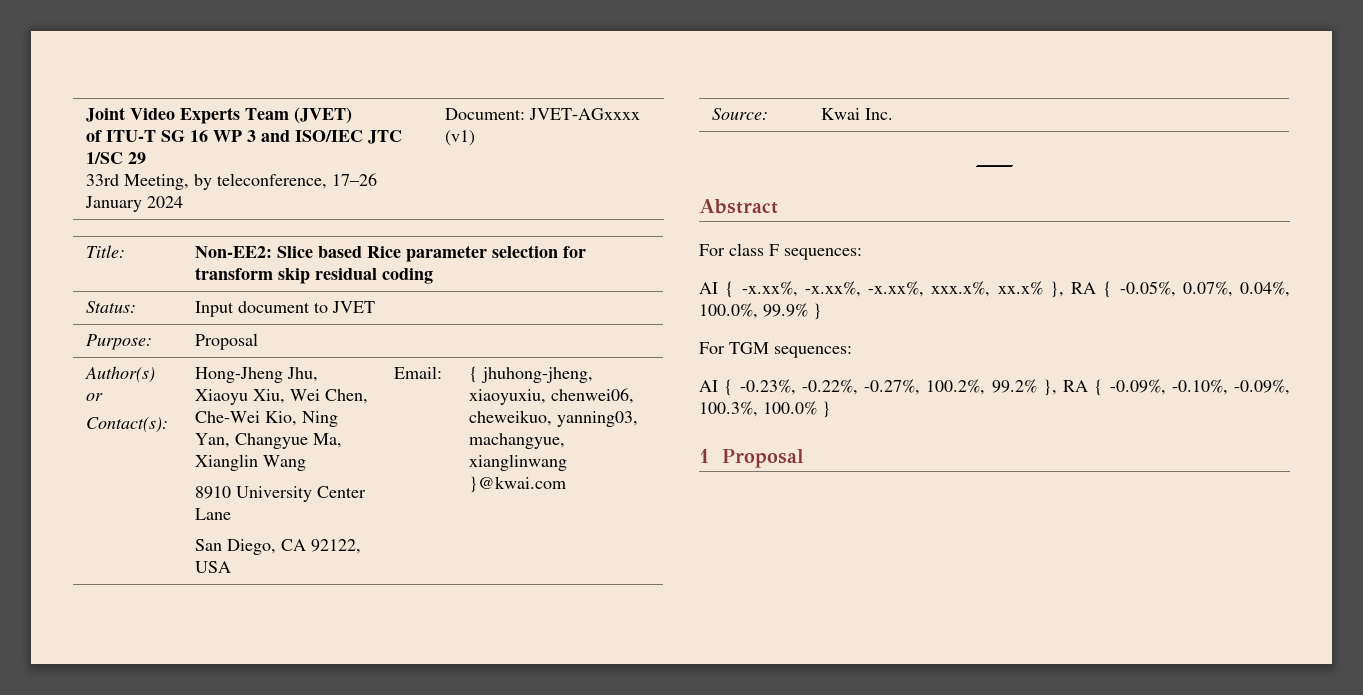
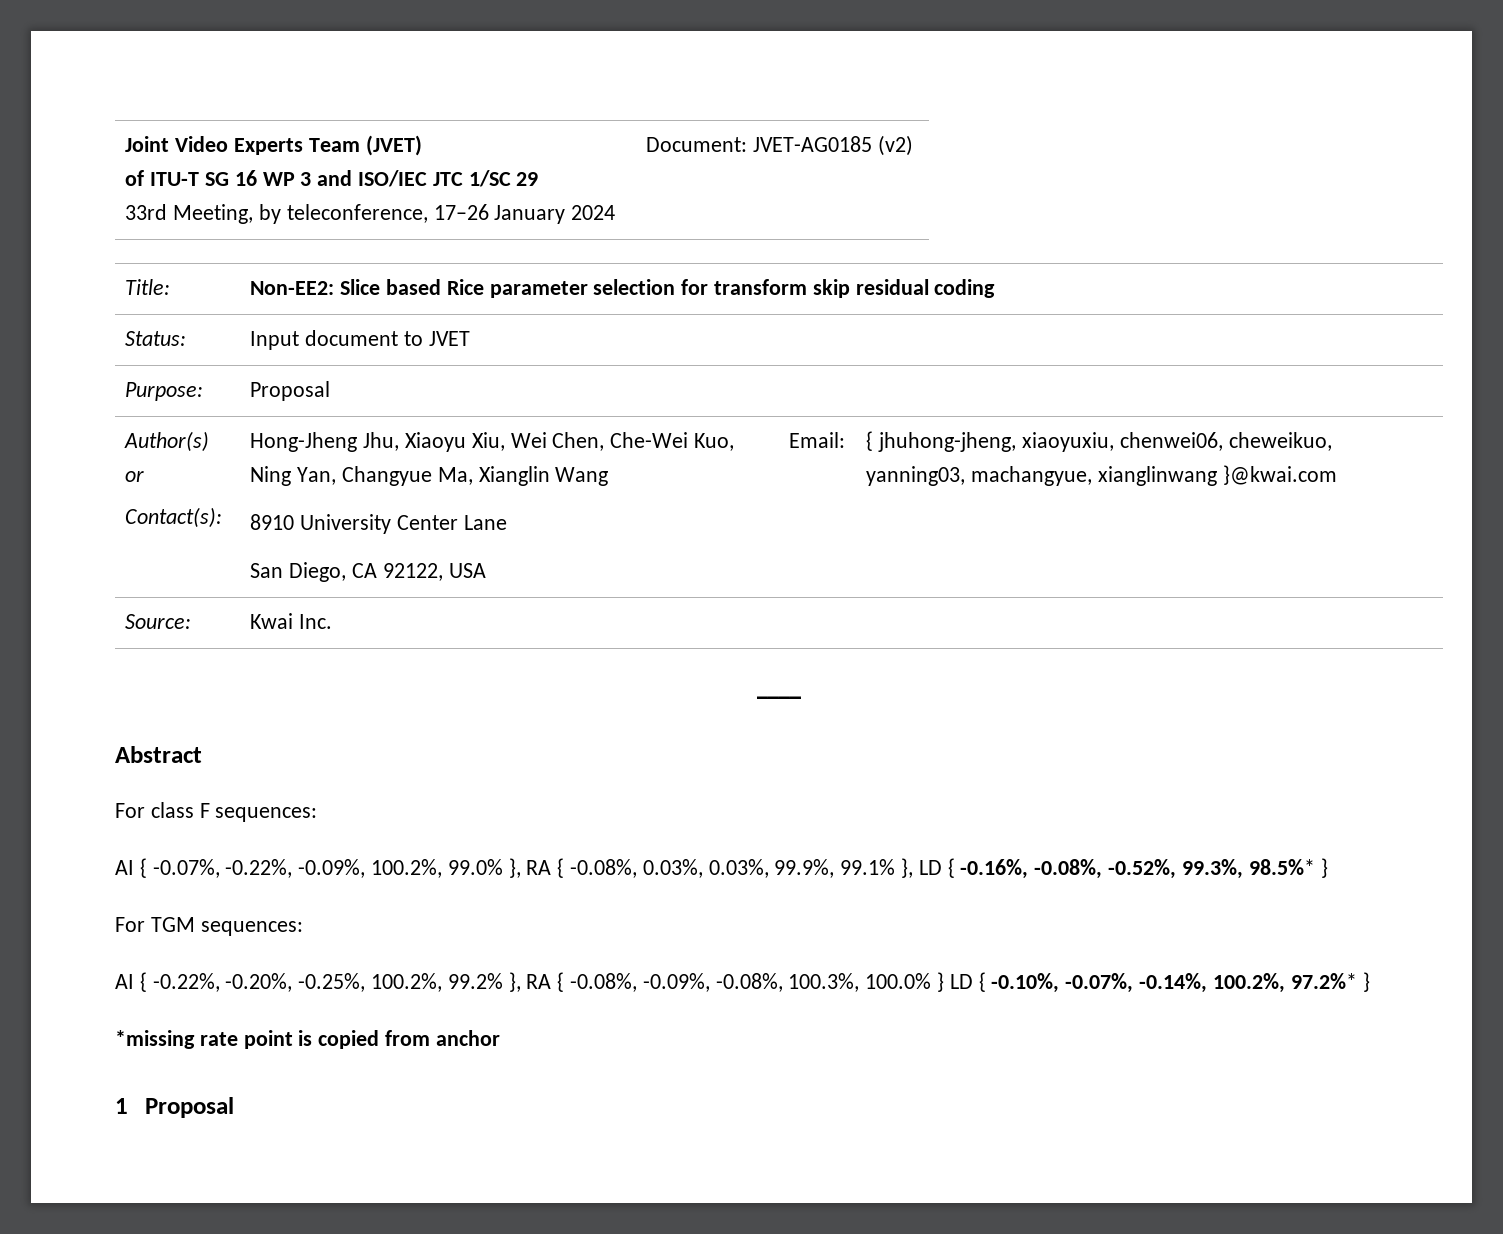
  Joint Video Experts Team (JVET)
  of ITU-T SG 16 WP 3 and ISO/IEC JTC 1/SC 29
- 33rd Meeting, by teleconference, 17–26 January 2024 | Document: JVET-AGxxxx (v1)
+ 33rd Meeting, by teleconference, 17–26 January 2024 | Document: JVET-AG0185 (v2)
  Author(s) or
- Contact(s): | Hong-Jheng Jhu, Xiaoyu Xiu, Wei Chen, Che-Wei Kio, Ning Yan, Changyue Ma, Xianglin Wang
+ Contact(s): | Hong-Jheng Jhu, Xiaoyu Xiu, Wei Chen, Che-Wei Kuo, Ning Yan, Changyue Ma, Xianglin Wang
- AI { -x.xx%, -x.xx%, -x.xx%, xxx.x%, xx.x% }, RA { -0.05%, 0.07%, 0.04%, 100.0%, 99.9% }
+ AI { -0.07%, -0.22%, -0.09%, 100.2%, 99.0% }, RA { -0.08%, 0.03%, 0.03%, 99.9%, 99.1% }, LD { -0.16%, -0.08%, -0.52%, 99.3%, 98.5%* }
- AI { -0.23%, -0.22%, -0.27%, 100.2%, 99.2% }, RA { -0.09%, -0.10%, -0.09%, 100.3%, 100.0% }
+ AI { -0.22%, -0.20%, -0.25%, 100.2%, 99.2% }, RA { -0.08%, -0.09%, -0.08%, 100.3%, 100.0% } LD { -0.10%, -0.07%, -0.14%, 100.2%, 97.2%* }
+ *missing rate point is copied from anchor

